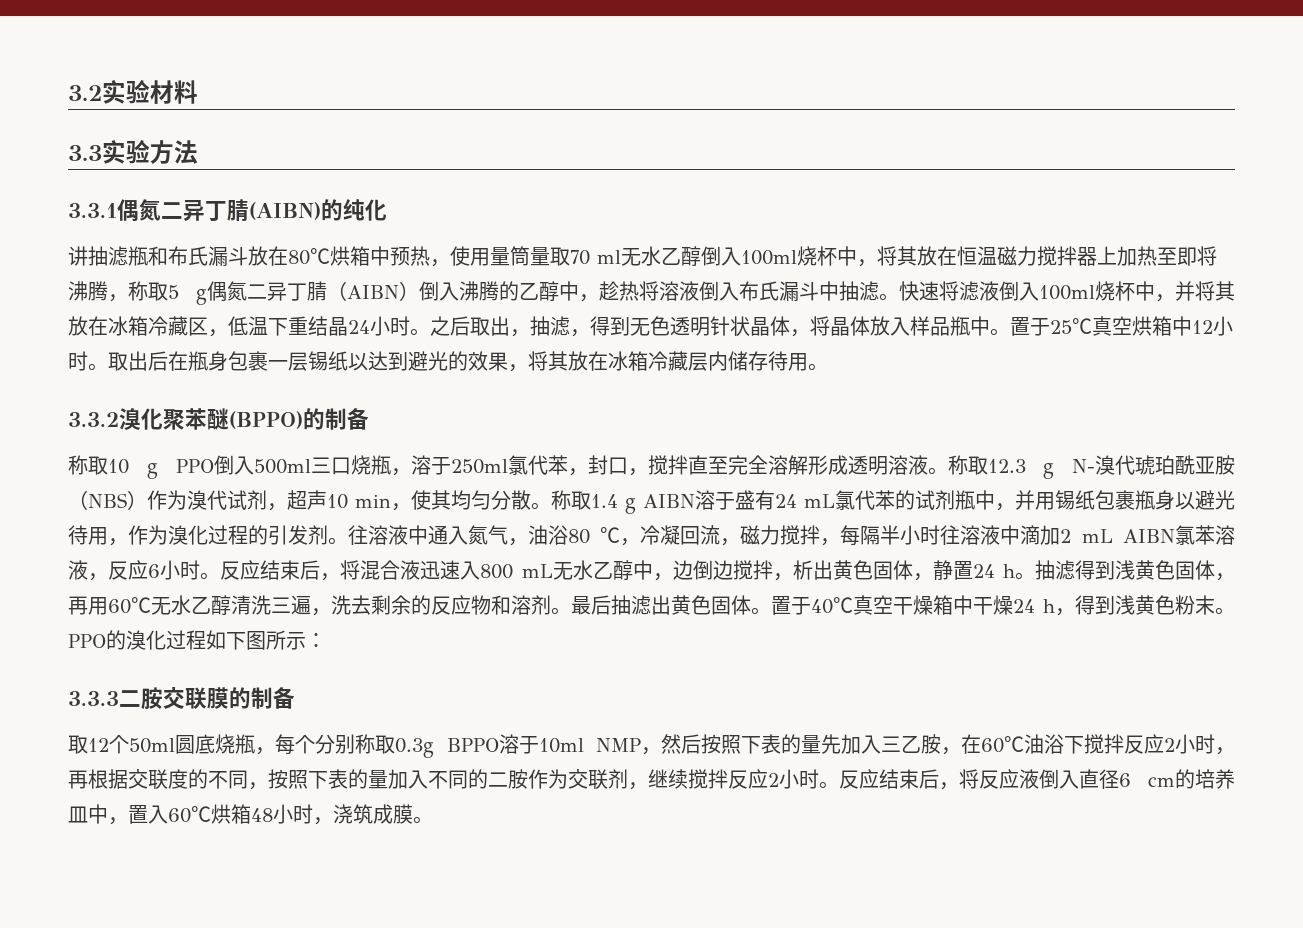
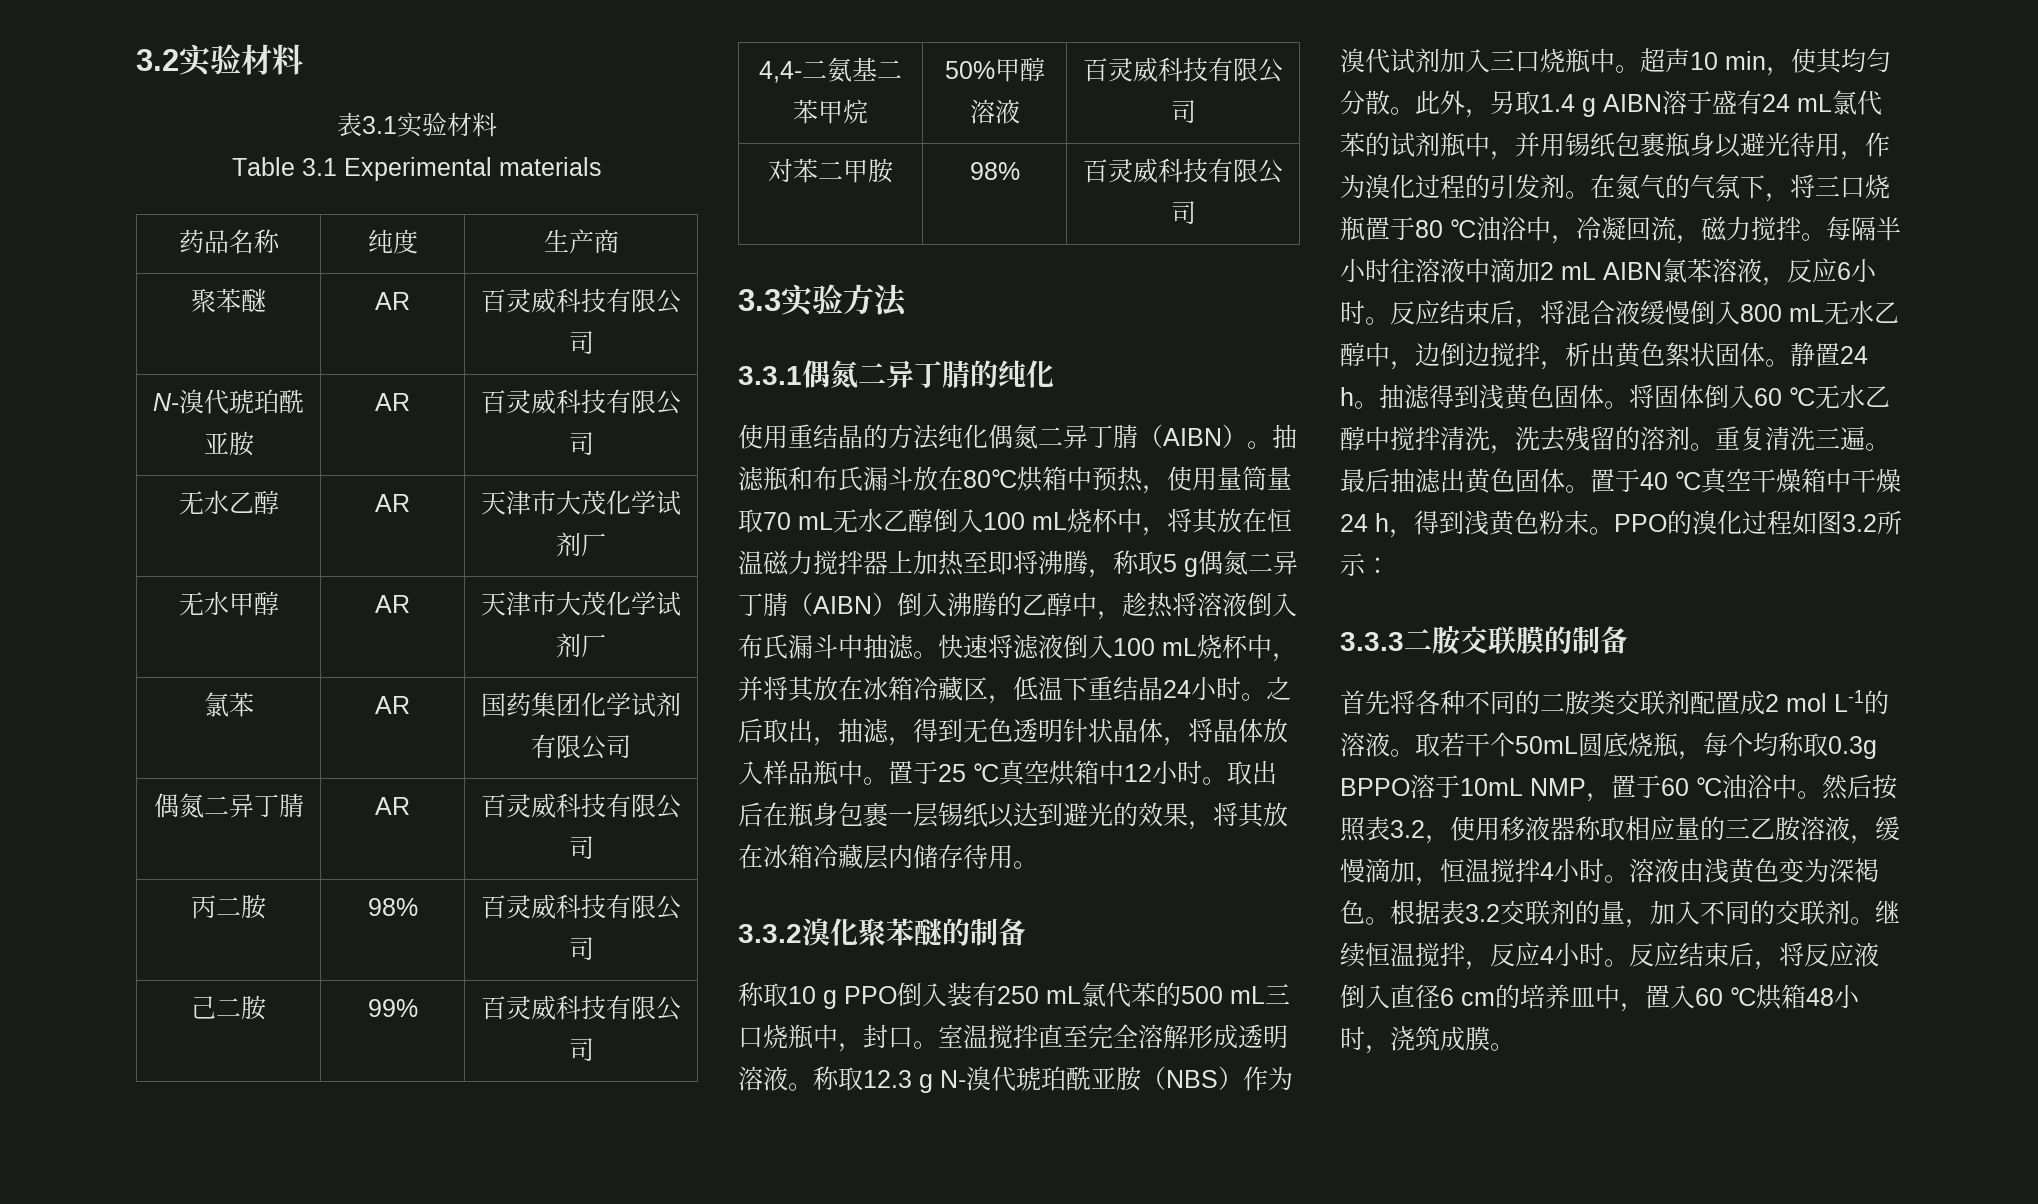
+ 表3.1实验材料
+ Table 3.1 Experimental materials
+ 药品名称 | 纯度 | 生产商
+ 聚苯醚 | AR | 百灵威科技有限公司
+ N-溴代琥珀酰亚胺 | AR | 百灵威科技有限公司
+ 无水乙醇 | AR | 天津市大茂化学试剂厂
+ 无水甲醇 | AR | 天津市大茂化学试剂厂
+ 氯苯 | AR | 国药集团化学试剂有限公司
+ 偶氮二异丁腈 | AR | 百灵威科技有限公司
+ 丙二胺 | 98% | 百灵威科技有限公司
+ 己二胺 | 99% | 百灵威科技有限公司
+ 4,4-二氨基二苯甲烷 | 50%甲醇溶液 | 百灵威科技有限公司
+ 对苯二甲胺 | 98% | 百灵威科技有限公司
- 3.3.1偶氮二异丁腈(AIBN)的纯化
+ 3.3.1偶氮二异丁腈的纯化
- 讲抽滤瓶和布氏漏斗放在80℃烘箱中预热，使用量筒量取70 ml无水乙醇倒入100ml烧杯中，将其放在恒温磁力搅拌器上加热至即将沸腾，称取5 g偶氮二异丁腈（AIBN）倒入沸腾的乙醇中，趁热将溶液倒入布氏漏斗中抽滤。
+ 使用重结晶的方法纯化偶氮二异丁腈（AIBN）。抽滤瓶和布氏漏斗放在80℃烘箱中预热，使用量筒量取70 mL无水乙醇倒入100 mL烧杯中，将其放在恒温磁力搅拌器上加热至即将沸腾，称取5 g偶氮二异丁腈（AIBN）倒入沸腾的乙醇中，趁热将溶液倒入布氏漏斗中抽滤。
- 快速将滤液倒入100ml烧杯中，并将其放在冰箱冷藏区，低温下重结晶24小时。
+ 快速将滤液倒入100 mL烧杯中，并将其放在冰箱冷藏区，低温下重结晶24小时。
- 置于25℃真空烘箱中12小时。
+ 置于25 ℃真空烘箱中12小时。
- 3.3.2溴化聚苯醚(BPPO)的制备
+ 3.3.2溴化聚苯醚的制备
- 称取10 g PPO倒入500ml三口烧瓶，溶于250ml氯代苯，封口，搅拌直至完全溶解形成透明溶液。
+ 称取10 g PPO倒入装有250 mL氯代苯的500 mL三口烧瓶中，封口。室温搅拌直至完全溶解形成透明溶液。
- 称取12.3 g N-溴代琥珀酰亚胺（NBS）作为溴代试剂，超声10 min，使其均匀分散。
+ 称取12.3 g N-溴代琥珀酰亚胺（NBS）作为溴代试剂加入三口烧瓶中。超声10 min，使其均匀分散。
- 称取1.4 g AIBN溶于盛有24 mL氯代苯的试剂瓶中，并用锡纸包裹瓶身以避光待用，作为溴化过程的引发剂。
+ 此外，另取1.4 g AIBN溶于盛有24 mL氯代苯的试剂瓶中，并用锡纸包裹瓶身以避光待用，作为溴化过程的引发剂。
- 往溶液中通入氮气，油浴80 ℃，冷凝回流，磁力搅拌，每隔半小时往溶液中滴加2 mL AIBN氯苯溶液，反应6小时。
+ 在氮气的气氛下，将三口烧瓶置于80 ℃油浴中，冷凝回流，磁力搅拌。每隔半小时往溶液中滴加2 mL AIBN氯苯溶液，反应6小时。
- 反应结束后，将混合液迅速入800 mL无水乙醇中，边倒边搅拌，析出黄色固体，静置24 h。
+ 反应结束后，将混合液缓慢倒入800 mL无水乙醇中，边倒边搅拌，析出黄色絮状固体。静置24 h。
- 抽滤得到浅黄色固体，再用60℃无水乙醇清洗三遍，洗去剩余的反应物和溶剂。
+ 抽滤得到浅黄色固体。将固体倒入60 ℃无水乙醇中搅拌清洗，洗去残留的溶剂。重复清洗三遍。
- 置于40℃真空干燥箱中干燥24 h，得到浅黄色粉末。
+ 置于40 ℃真空干燥箱中干燥24 h，得到浅黄色粉末。
- PPO的溴化过程如下图所示：
+ PPO的溴化过程如图3.2所示：
- 取12个50ml圆底烧瓶，每个分别称取0.3g BPPO溶于10ml NMP，然后按照下表的量先加入三乙胺，在60℃油浴下搅拌反应2小时，再根据交联度的不同，按照下表的量加入不同的二胺作为交联剂，继续搅拌反应2小时。
+ 首先将各种不同的二胺类交联剂配置成2 mol L-1的溶液。取若干个50mL圆底烧瓶，每个均称取0.3g BPPO溶于10mL NMP，置于60 ℃油浴中。然后按照表3.2，使用移液器称取相应量的三乙胺溶液，缓慢滴加，恒温搅拌4小时。溶液由浅黄色变为深褐色。根据表3.2交联剂的量，加入不同的交联剂。继续恒温搅拌，反应4小时。
- 反应结束后，将反应液倒入直径6 cm的培养皿中，置入60℃烘箱48小时，浇筑成膜。
+ 反应结束后，将反应液倒入直径6 cm的培养皿中，置入60 ℃烘箱48小时，浇筑成膜。

